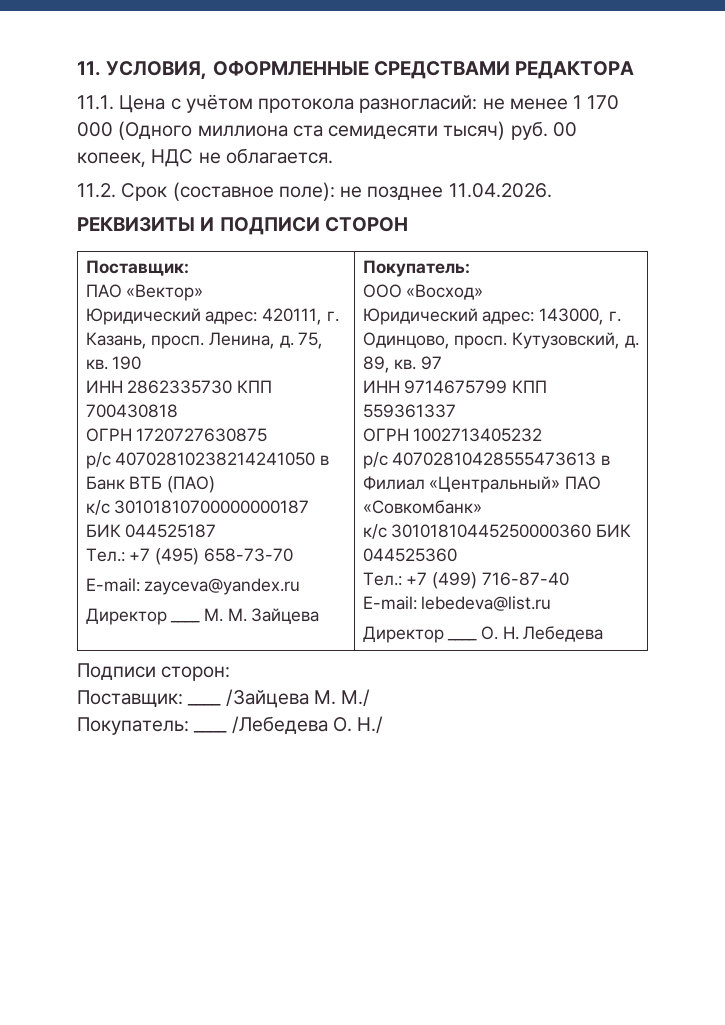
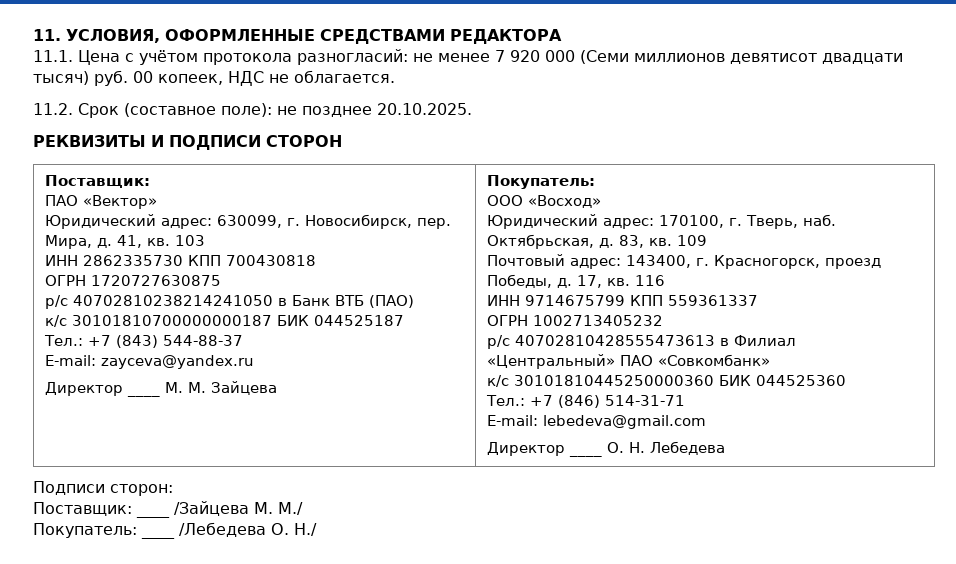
- 11.1. Цена с учётом протокола разногласий: не менее 1 170 000 (Одного миллиона ста семидесяти тысяч) руб. 00 копеек, НДС не облагается.
+ 11.1. Цена с учётом протокола разногласий: не менее 7 920 000 (Семи миллионов девятисот двадцати тысяч) руб. 00 копеек, НДС не облагается.
- 11.2. Срок (составное поле): не позднее 11.04.2026.
+ 11.2. Срок (составное поле): не позднее 20.10.2025.
- Юридический адрес: 420111, г. Казань, просп. Ленина, д. 75, кв. 190
+ Юридический адрес: 630099, г. Новосибирск, пер. Мира, д. 41, кв. 103
- Тел.: +7 (495) 658-73-70
+ Тел.: +7 (843) 544-88-37
- Юридический адрес: 143000, г. Одинцово, просп. Кутузовский, д. 89, кв. 97
+ Юридический адрес: 170100, г. Тверь, наб. Октябрьская, д. 83, кв. 109
+ Почтовый адрес: 143400, г. Красногорск, проезд Победы, д. 17, кв. 116
- Тел.: +7 (499) 716-87-40
- E-mail: lebedeva@list.ru
+ Тел.: +7 (846) 514-31-71
+ E-mail: lebedeva@gmail.com

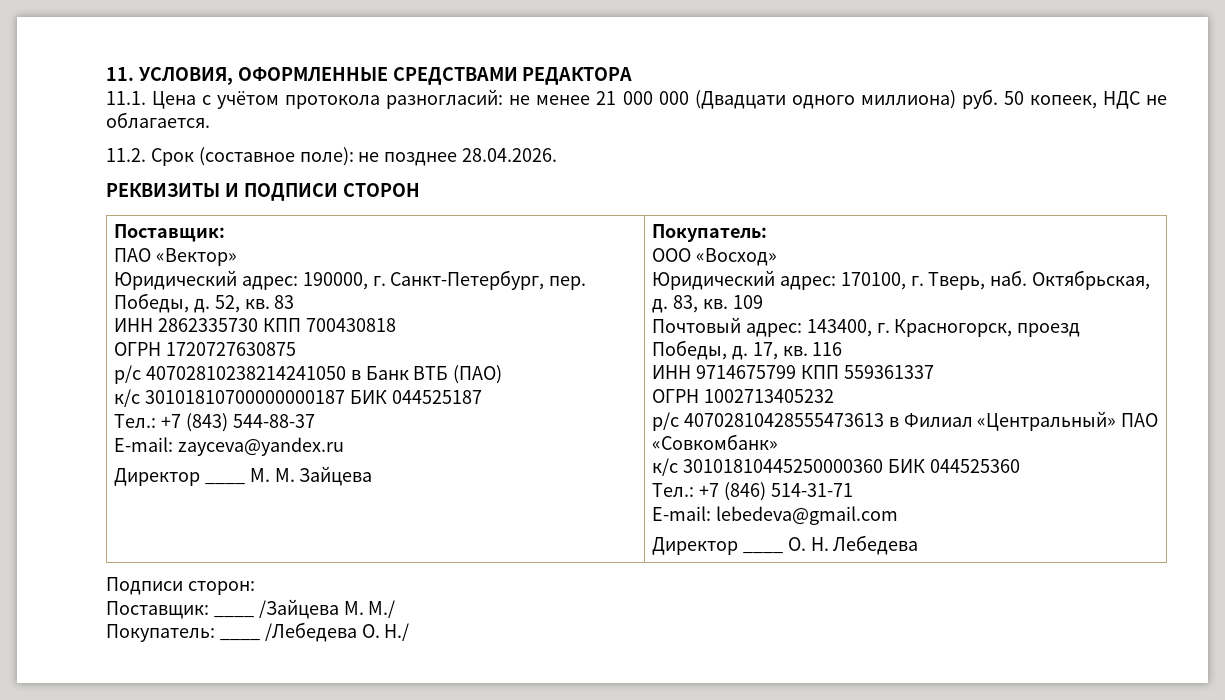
- 11.1. Цена с учётом протокола разногласий: не менее 7 920 000 (Семи миллионов девятисот двадцати тысяч) руб. 00 копеек, НДС не облагается.
+ 11.1. Цена с учётом протокола разногласий: не менее 21 000 000 (Двадцати одного миллиона) руб. 50 копеек, НДС не облагается.
- 11.2. Срок (составное поле): не позднее 20.10.2025.
+ 11.2. Срок (составное поле): не позднее 28.04.2026.
- Юридический адрес: 630099, г. Новосибирск, пер. Мира, д. 41, кв. 103
+ Юридический адрес: 190000, г. Санкт-Петербург, пер. Победы, д. 52, кв. 83

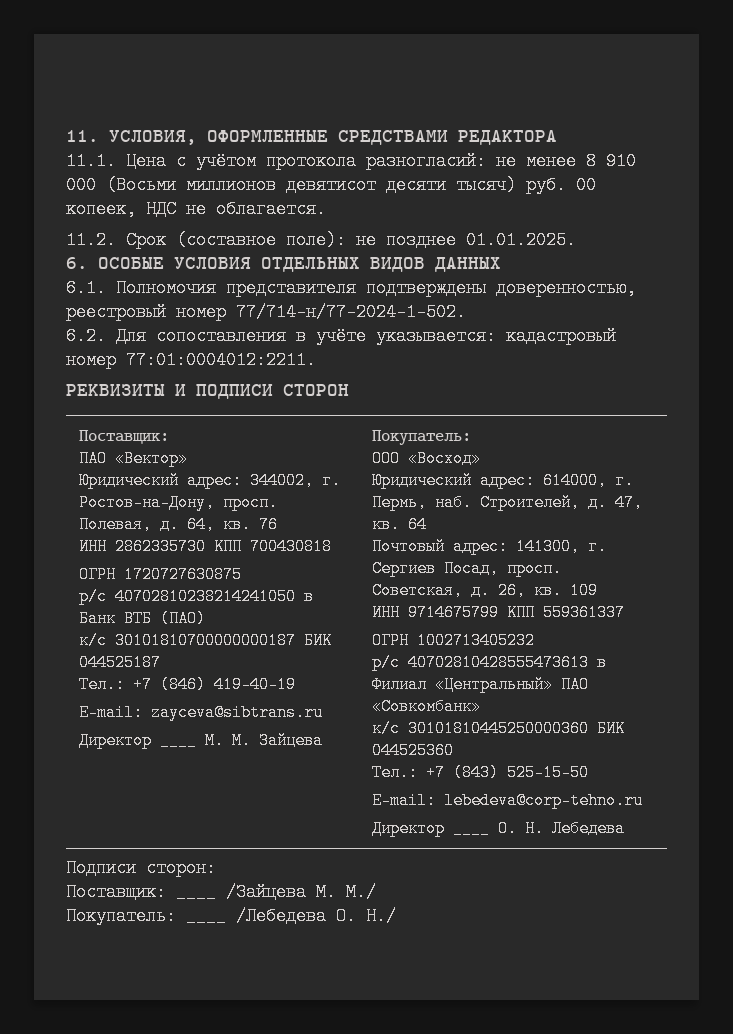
- 11.1. Цена с учётом протокола разногласий: не менее 21 000 000 (Двадцати одного миллиона) руб. 50 копеек, НДС не облагается.
+ 11.1. Цена с учётом протокола разногласий: не менее 8 910 000 (Восьми миллионов девятисот десяти тысяч) руб. 00 копеек, НДС не облагается.
- 11.2. Срок (составное поле): не позднее 28.04.2026.
+ 11.2. Срок (составное поле): не позднее 01.01.2025.
+ 6. ОСОБЫЕ УСЛОВИЯ ОТДЕЛЬНЫХ ВИДОВ ДАННЫХ
+ 6.1. Полномочия представителя подтверждены доверенностью, реестровый номер 77/714-н/77-2024-1-502.
+ 6.2. Для сопоставления в учёте указывается: кадастровый номер 77:01:0004012:2211.
- Юридический адрес: 190000, г. Санкт-Петербург, пер. Победы, д. 52, кв. 83
+ Юридический адрес: 344002, г. Ростов-на-Дону, просп. Полевая, д. 64, кв. 76
- Тел.: +7 (843) 544-88-37
- E-mail: zayceva@yandex.ru
+ Тел.: +7 (846) 419-40-19
+ E-mail: zayceva@sibtrans.ru
- Юридический адрес: 170100, г. Тверь, наб. Октябрьская, д. 83, кв. 109
- Почтовый адрес: 143400, г. Красногорск, проезд Победы, д. 17, кв. 116
+ Юридический адрес: 614000, г. Пермь, наб. Строителей, д. 47, кв. 64
+ Почтовый адрес: 141300, г. Сергиев Посад, просп. Советская, д. 26, кв. 109
- Тел.: +7 (846) 514-31-71
- E-mail: lebedeva@gmail.com
+ Тел.: +7 (843) 525-15-50
+ E-mail: lebedeva@corp-tehno.ru

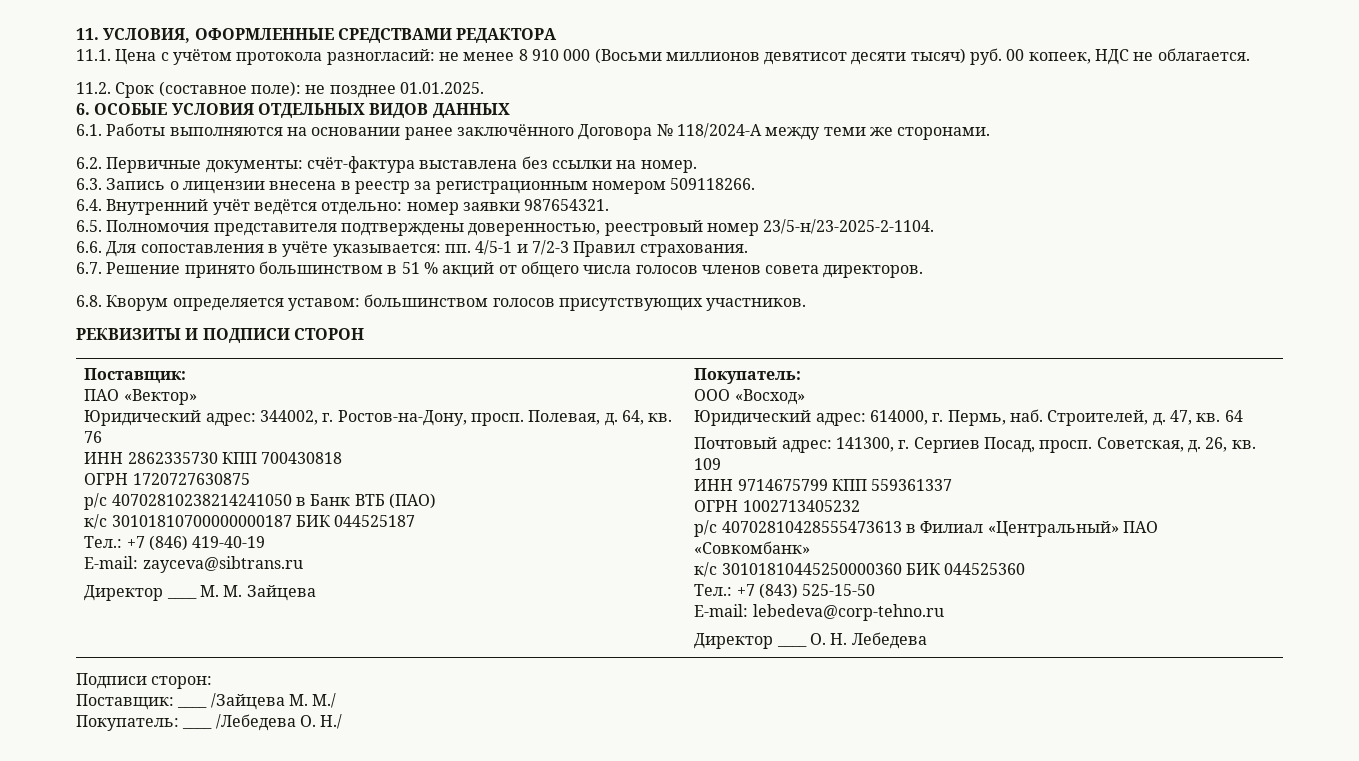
- 6.1. Полномочия представителя подтверждены доверенностью, реестровый номер 77/714-н/77-2024-1-502.
- 6.2. Для сопоставления в учёте указывается: кадастровый номер 77:01:0004012:2211.
+ 6.1. Работы выполняются на основании ранее заключённого Договора № 118/2024-А между теми же сторонами.
+ 6.2. Первичные документы: счёт-фактура выставлена без ссылки на номер.
+ 6.3. Запись о лицензии внесена в реестр за регистрационным номером 509118266.
+ 6.4. Внутренний учёт ведётся отдельно: номер заявки 987654321.
+ 6.5. Полномочия представителя подтверждены доверенностью, реестровый номер 23/5-н/23-2025-2-1104.
+ 6.6. Для сопоставления в учёте указывается: пп. 4/5-1 и 7/2-3 Правил страхования.
+ 6.7. Решение принято большинством в 51 % акций от общего числа голосов членов совета директоров.
+ 6.8. Кворум определяется уставом: большинством голосов присутствующих участников.

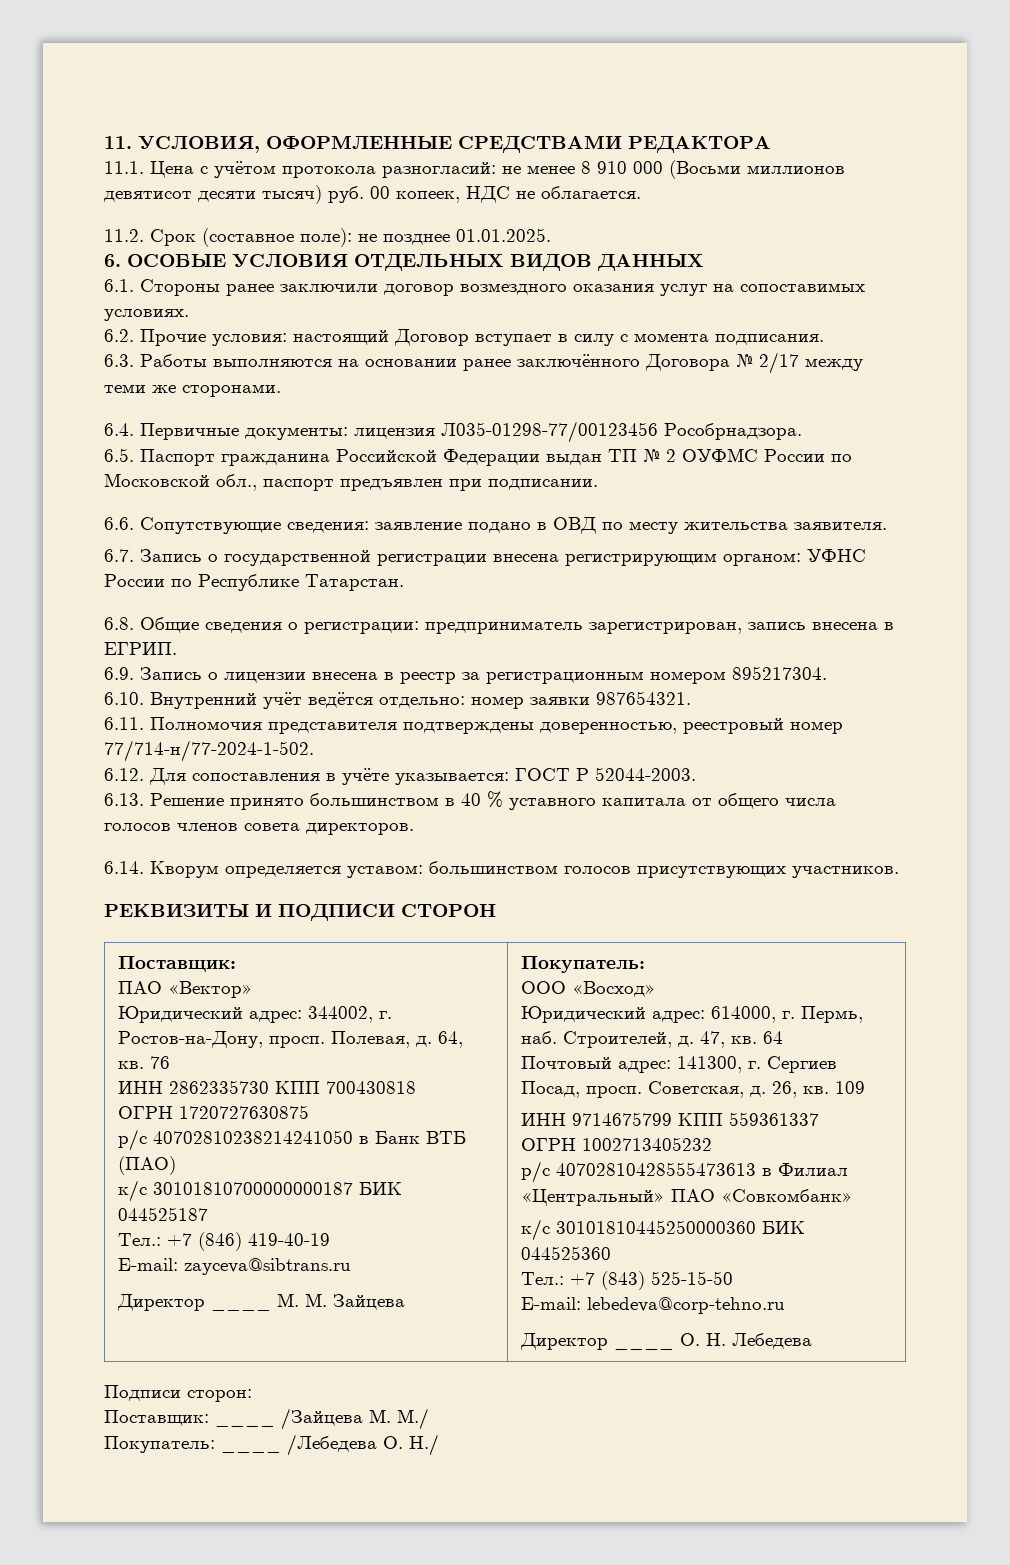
- 6.1. Работы выполняются на основании ранее заключённого Договора № 118/2024-А между теми же сторонами.
+ 6.1. Стороны ранее заключили договор возмездного оказания услуг на сопоставимых условиях.
+ 6.2. Прочие условия: настоящий Договор вступает в силу с момента подписания.
+ 6.3. Работы выполняются на основании ранее заключённого Договора № 2/17 между теми же сторонами.
- 6.2. Первичные документы: счёт-фактура выставлена без ссылки на номер.
- 6.3. Запись о лицензии внесена в реестр за регистрационным номером 509118266.
- 6.4. Внутренний учёт ведётся отдельно: номер заявки 987654321.
+ 6.4. Первичные документы: лицензия Л035-01298-77/00123456 Рособрнадзора.
+ 6.5. Паспорт гражданина Российской Федерации выдан ТП № 2 ОУФМС России по Московской обл., паспорт предъявлен при подписании.
+ 6.6. Сопутствующие сведения: заявление подано в ОВД по месту жительства заявителя.
+ 6.7. Запись о государственной регистрации внесена регистрирующим органом: УФНС России по Республике Татарстан.
+ 6.8. Общие сведения о регистрации: предприниматель зарегистрирован, запись внесена в ЕГРИП.
+ 6.9. Запись о лицензии внесена в реестр за регистрационным номером 895217304.
+ 6.10. Внутренний учёт ведётся отдельно: номер заявки 987654321.
- 6.5. Полномочия представителя подтверждены доверенностью, реестровый номер 23/5-н/23-2025-2-1104.
- 6.6. Для сопоставления в учёте указывается: пп. 4/5-1 и 7/2-3 Правил страхования.
- 6.7. Решение принято большинством в 51 % акций от общего числа голосов членов совета директоров.
+ 6.11. Полномочия представителя подтверждены доверенностью, реестровый номер 77/714-н/77-2024-1-502.
+ 6.12. Для сопоставления в учёте указывается: ГОСТ Р 52044-2003.
+ 6.13. Решение принято большинством в 40 % уставного капитала от общего числа голосов членов совета директоров.
- 6.8. Кворум определяется уставом: большинством голосов присутствующих участников.
+ 6.14. Кворум определяется уставом: большинством голосов присутствующих участников.

